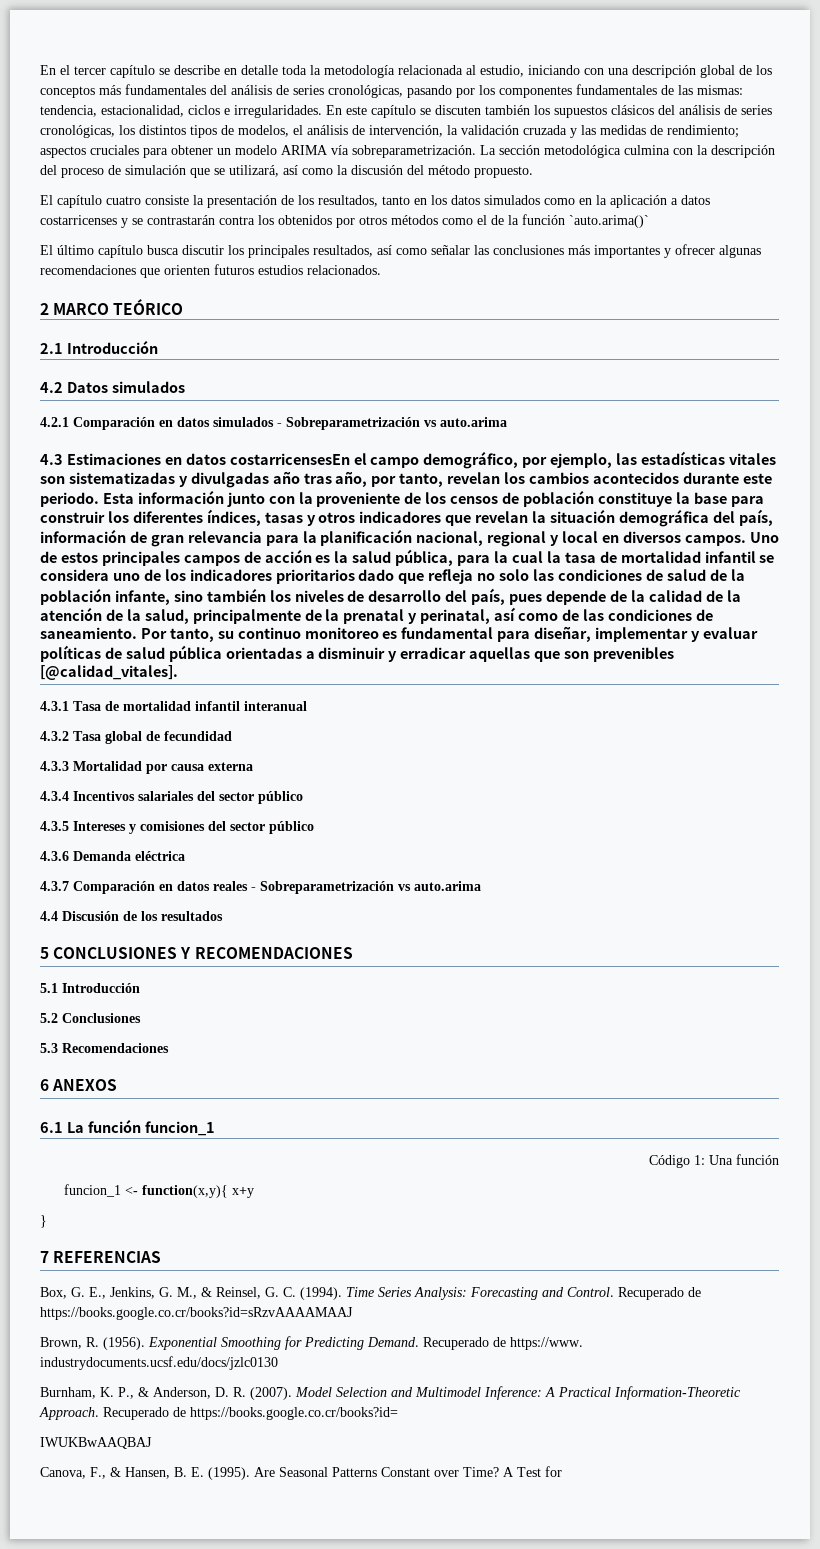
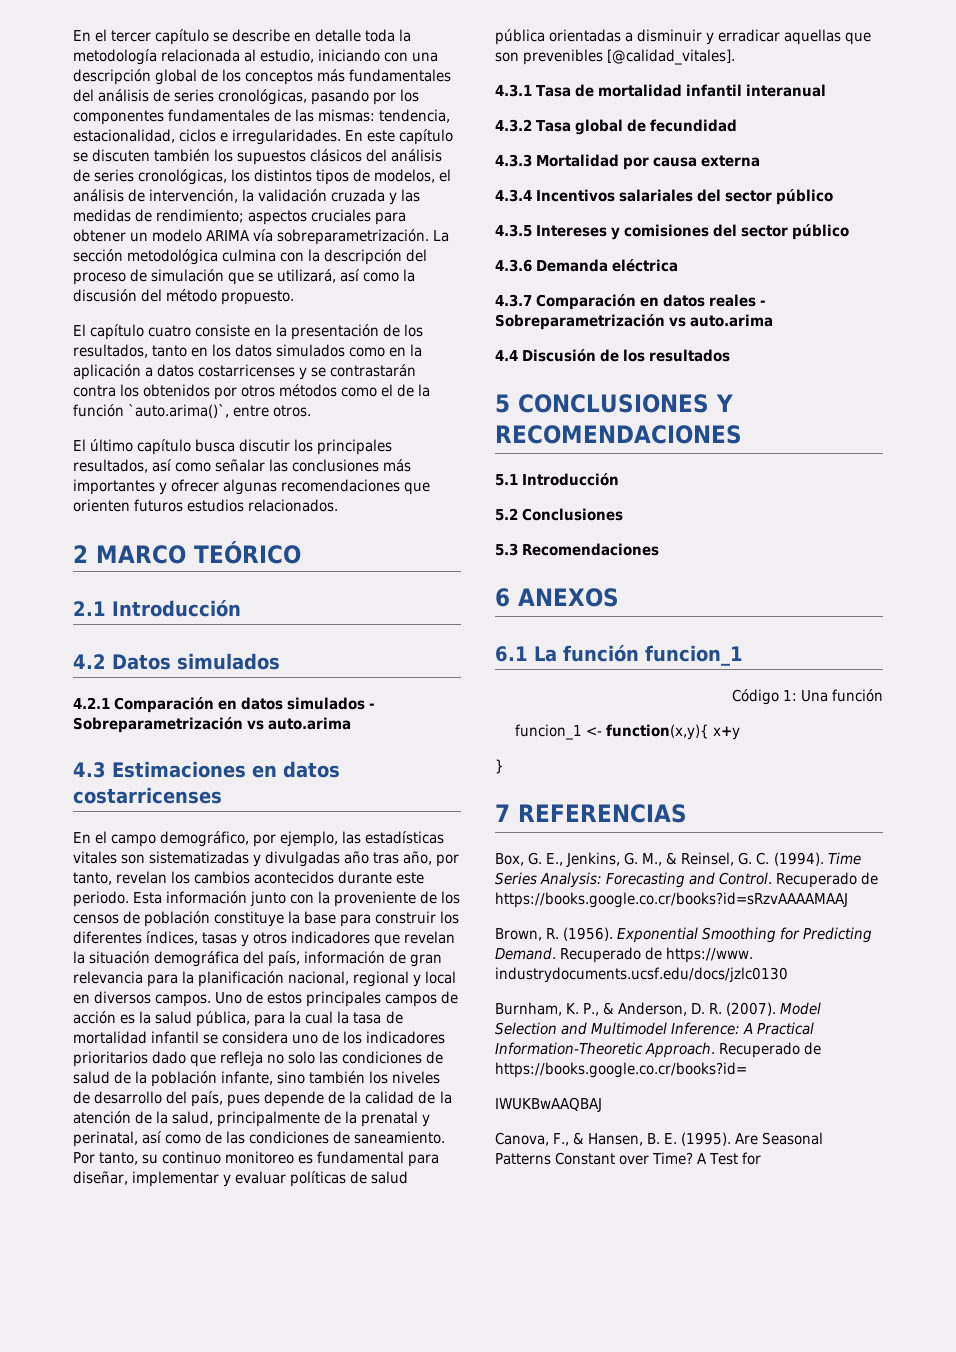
- El capítulo cuatro consiste la presentación de los resultados, tanto en los datos simulados como en la aplicación a datos costarricenses y se contrastarán contra los obtenidos por otros métodos como el de la función `auto.arima()`
+ El capítulo cuatro consiste en la presentación de los resultados, tanto en los datos simulados como en la aplicación a datos costarricenses y se contrastarán contra los obtenidos por otros métodos como el de la función `auto.arima()`, entre otros.
- 4.3 Estimaciones en datos costarricensesEn el campo demográfico, por ejemplo, las estadísticas vitales son sistematizadas y divulgadas año tras año, por tanto, revelan los cambios acontecidos durante este periodo.
+ 4.3 Estimaciones en datos costarricenses
+ En el campo demográfico, por ejemplo, las estadísticas vitales son sistematizadas y divulgadas año tras año, por tanto, revelan los cambios acontecidos durante este periodo.

